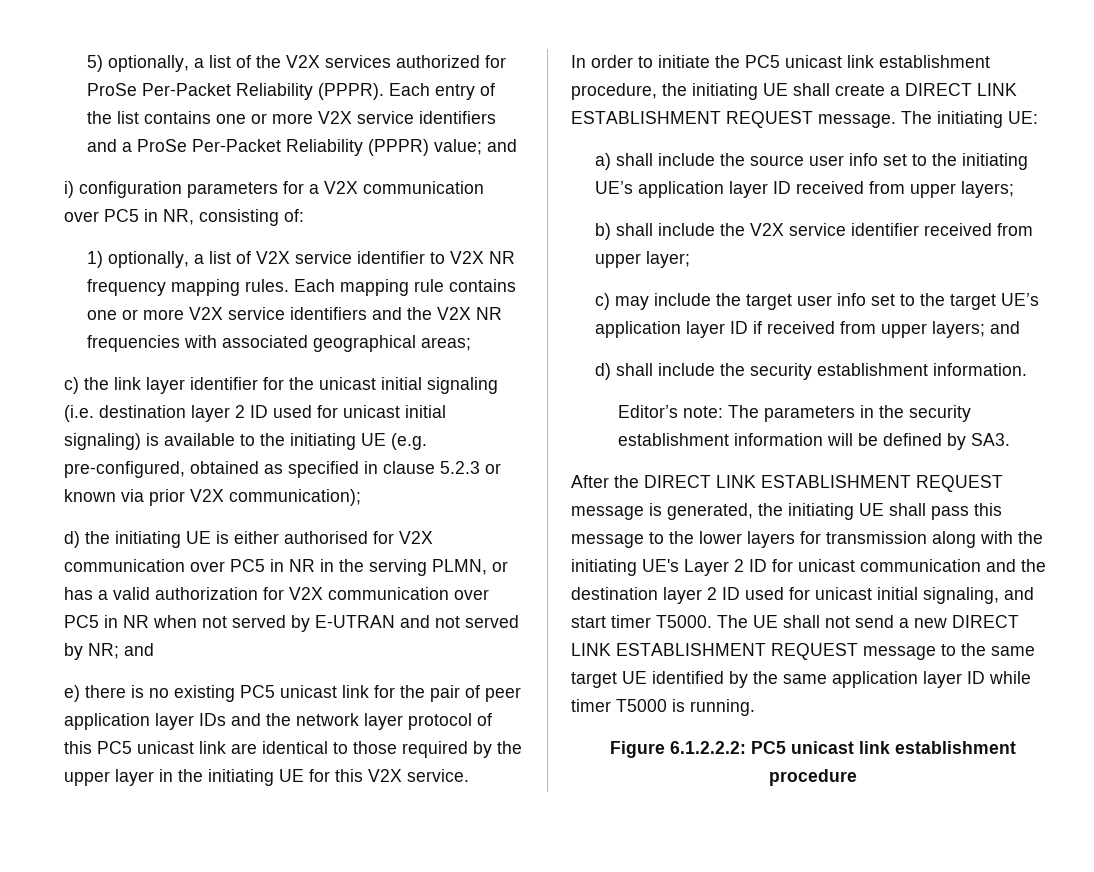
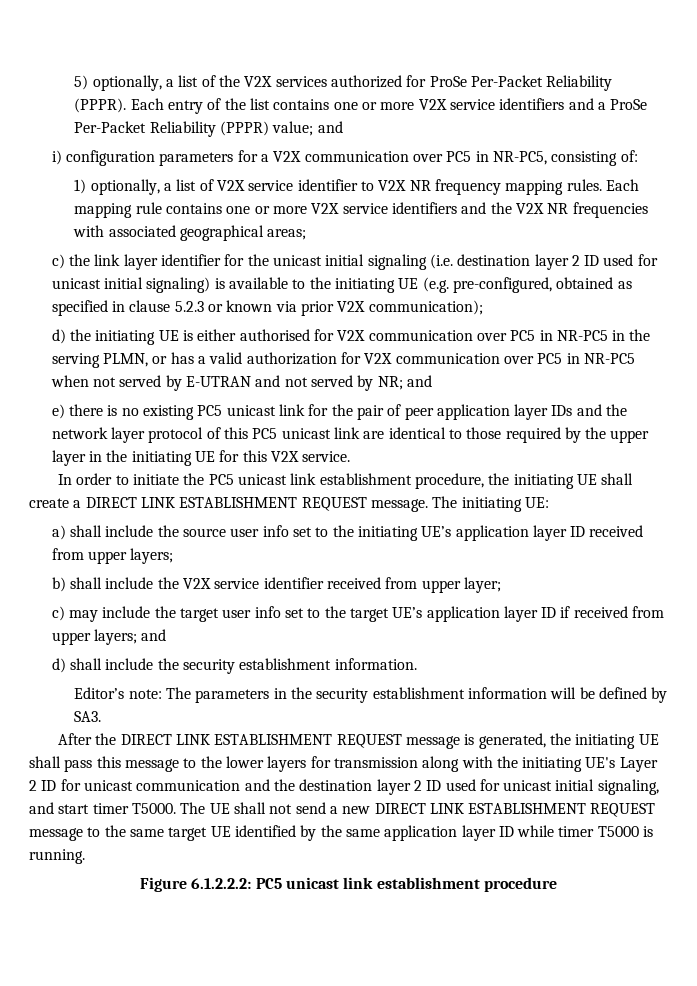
- i) configuration parameters for a V2X communication over PC5 in NR, consisting of:
+ i) configuration parameters for a V2X communication over PC5 in NR-PC5, consisting of:
- d) the initiating UE is either authorised for V2X communication over PC5 in NR in the serving PLMN, or has a valid authorization for V2X communication over PC5 in NR when not served by E-UTRAN and not served by NR; and
+ d) the initiating UE is either authorised for V2X communication over PC5 in NR-PC5 in the serving PLMN, or has a valid authorization for V2X communication over PC5 in NR-PC5 when not served by E-UTRAN and not served by NR; and

